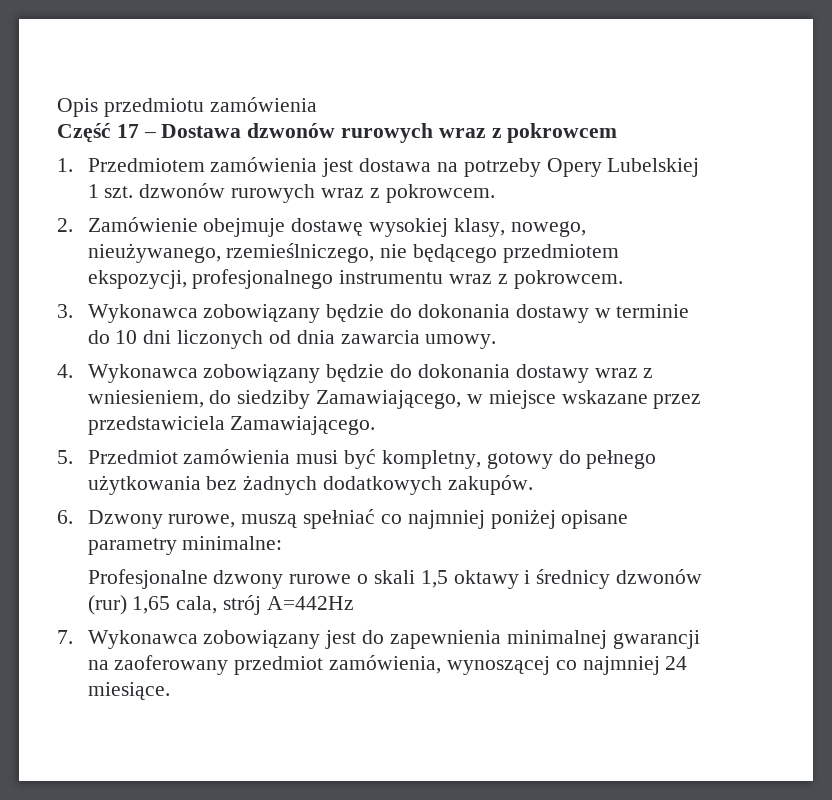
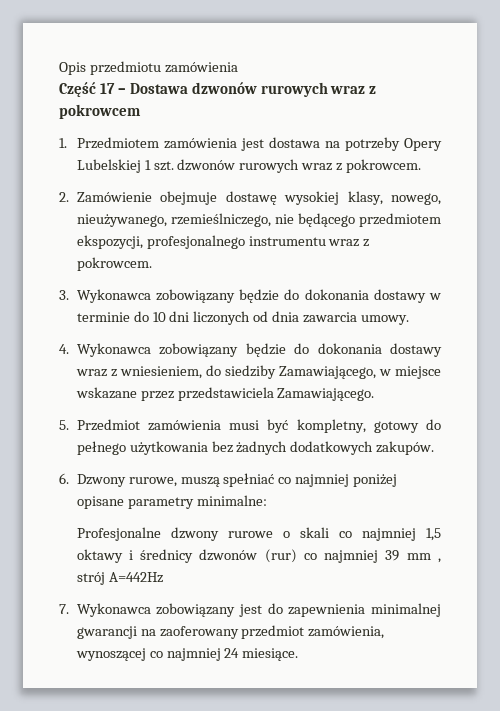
- Profesjonalne dzwony rurowe o skali 1,5 oktawy i średnicy dzwonów (rur) 1,65 cala, strój A=442Hz
+ Profesjonalne dzwony rurowe o skali co najmniej 1,5 oktawy i średnicy dzwonów (rur) co najmniej 39 mm , strój A=442Hz

